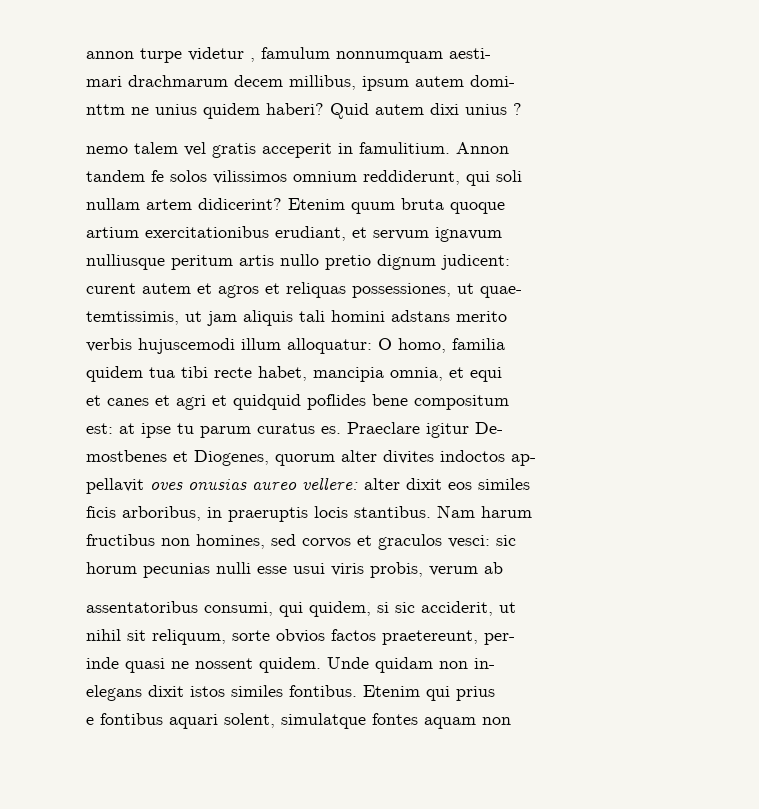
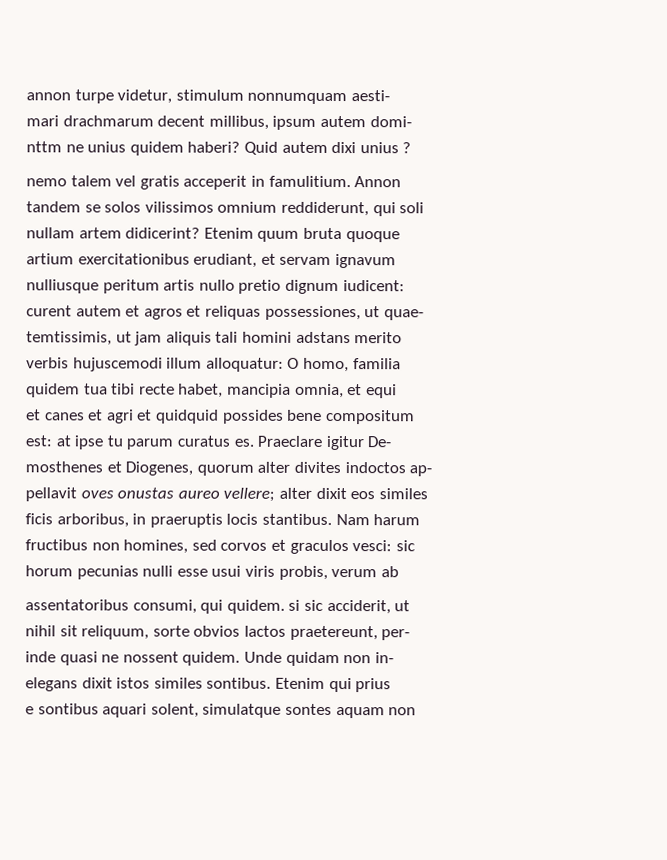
- annon turpe videtur , famulum nonnumquam aesti-
+ annon turpe videtur, stimulum nonnumquam aesti-
- mari drachmarum decem millibus, ipsum autem domi-
+ mari drachmarum decent millibus, ipsum autem domi-
- tandem fe solos vilissimos omnium reddiderunt, qui soli
+ tandem se solos vilissimos omnium reddiderunt, qui soli
- artium exercitationibus erudiant, et servum ignavum
+ artium exercitationibus erudiant, et servam ignavum
- nulliusque peritum artis nullo pretio dignum judicent:
+ nulliusque peritum artis nullo pretio dignum iudicent:
- et canes et agri et quidquid poflides bene compositum
+ et canes et agri et quidquid possides bene compositum
- mostbenes et Diogenes, quorum alter divites indoctos ap-
+ mosthenes et Diogenes, quorum alter divites indoctos ap-
- pellavit oves onusias aureo vellere: alter dixit eos similes
+ pellavit oves onustas aureo vellere; alter dixit eos similes
- assentatoribus consumi, qui quidem, si sic acciderit, ut
+ assentatoribus consumi, qui quidem. si sic acciderit, ut
- nihil sit reliquum, sorte obvios factos praetereunt, per-
+ nihil sit reliquum, sorte obvios Iactos praetereunt, per-
- elegans dixit istos similes fontibus.
+ elegans dixit istos similes sontibus.
- e fontibus aquari solent, simulatque fontes aquam non
+ e sontibus aquari solent, simulatque sontes aquam non

